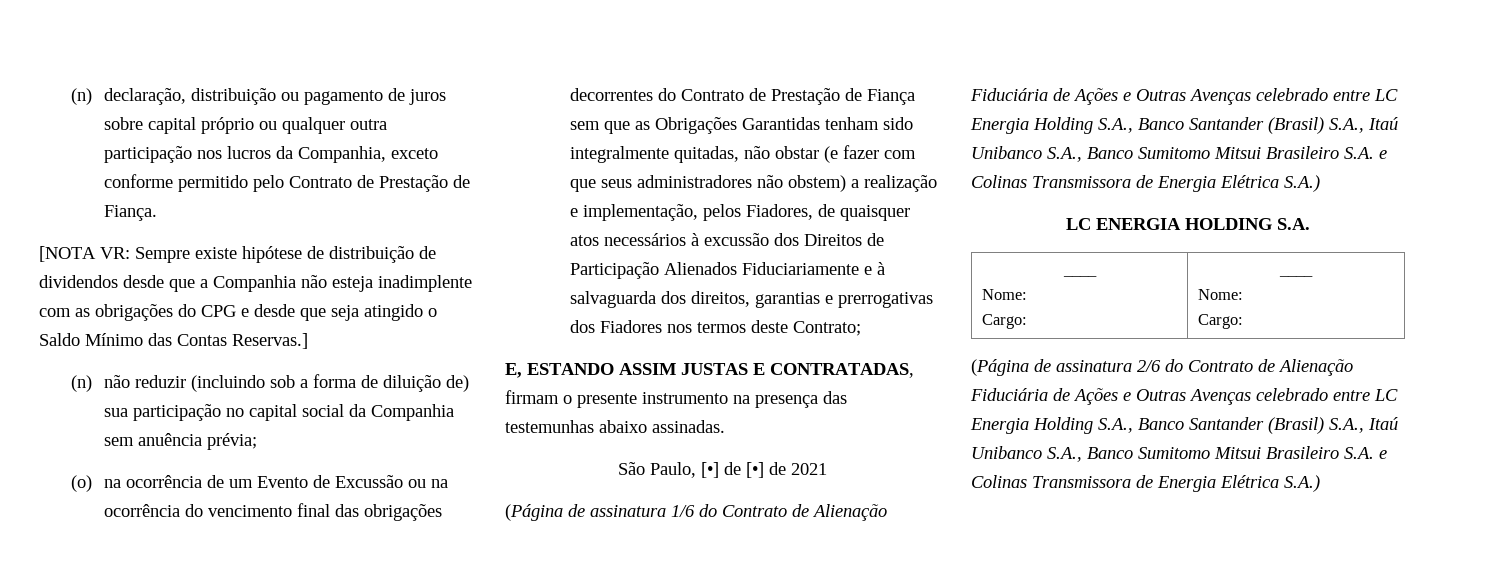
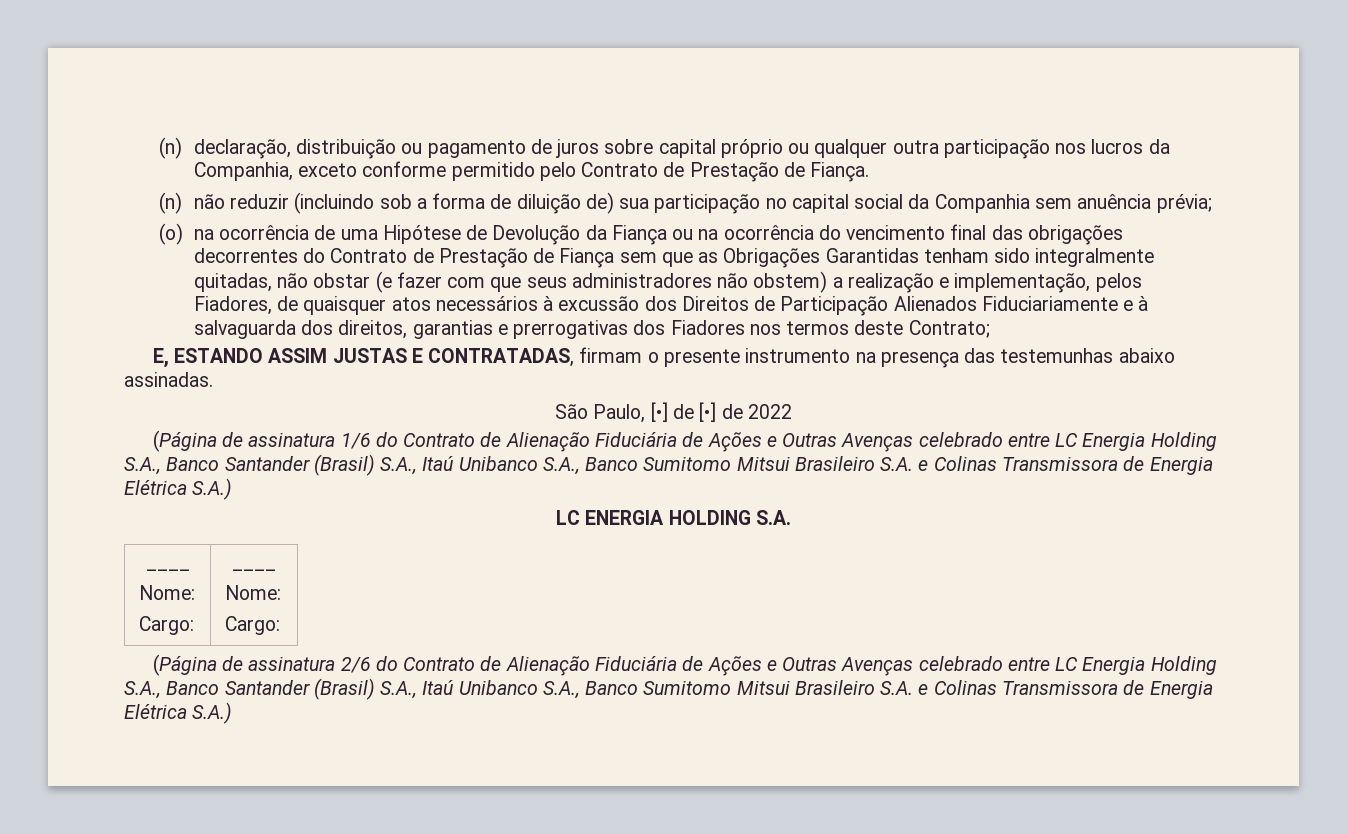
- [NOTA VR: Sempre existe hipótese de distribuição de dividendos desde que a Companhia não esteja inadimplente com as obrigações do CPG e desde que seja atingido o Saldo Mínimo das Contas Reservas.]
- (o) na ocorrência de um Evento de Excussão ou na ocorrência do vencimento final das obrigações decorrentes do Contrato de Prestação de Fiança sem que as Obrigações Garantidas tenham sido integralmente quitadas, não obstar (e fazer com que seus administradores não obstem) a realização e implementação, pelos Fiadores, de quaisquer atos necessários à excussão dos Direitos de Participação Alienados Fiduciariamente e à salvaguarda dos direitos, garantias e prerrogativas dos Fiadores nos termos deste Contrato;
+ (o) na ocorrência de uma Hipótese de Devolução da Fiança ou na ocorrência do vencimento final das obrigações decorrentes do Contrato de Prestação de Fiança sem que as Obrigações Garantidas tenham sido integralmente quitadas, não obstar (e fazer com que seus administradores não obstem) a realização e implementação, pelos Fiadores, de quaisquer atos necessários à excussão dos Direitos de Participação Alienados Fiduciariamente e à salvaguarda dos direitos, garantias e prerrogativas dos Fiadores nos termos deste Contrato;
- São Paulo, [•] de [•] de 2021
+ São Paulo, [•] de [•] de 2022

